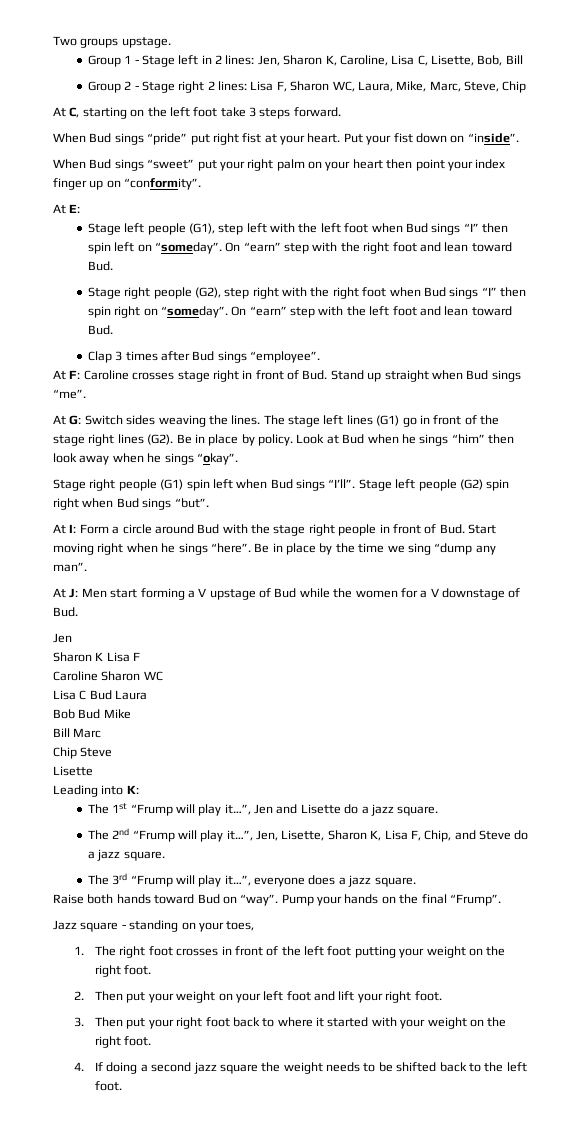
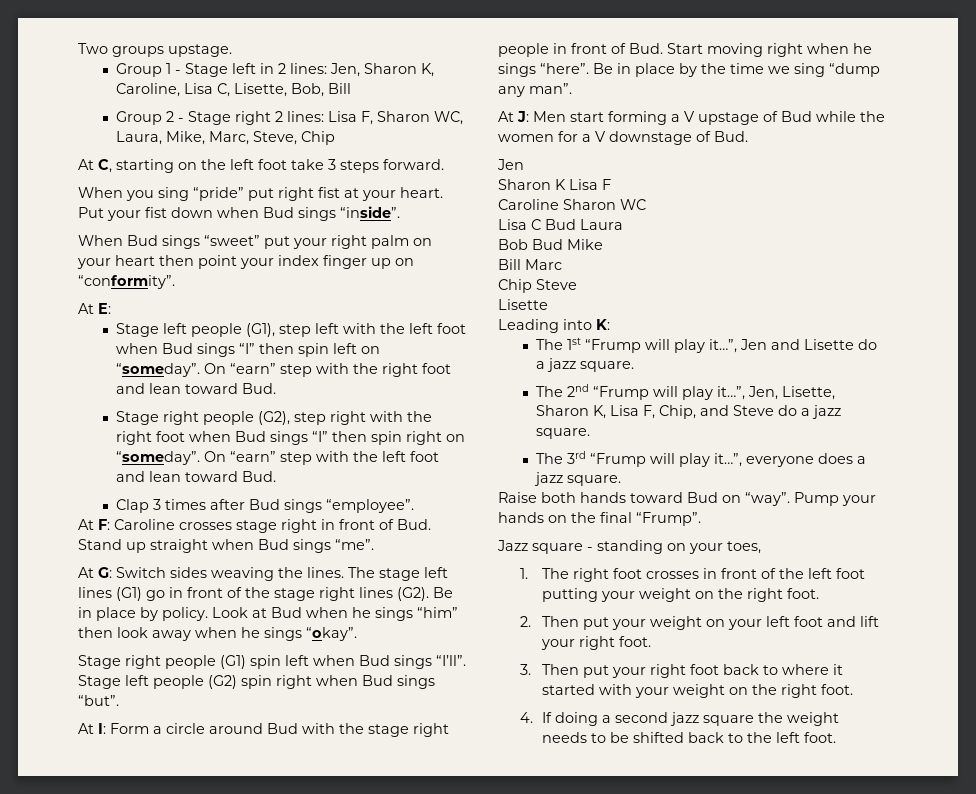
- When Bud sings “pride” put right fist at your heart.
+ When you sing “pride” put right fist at your heart.
- Put your fist down on “inside”.
+ Put your fist down when Bud sings “inside”.

